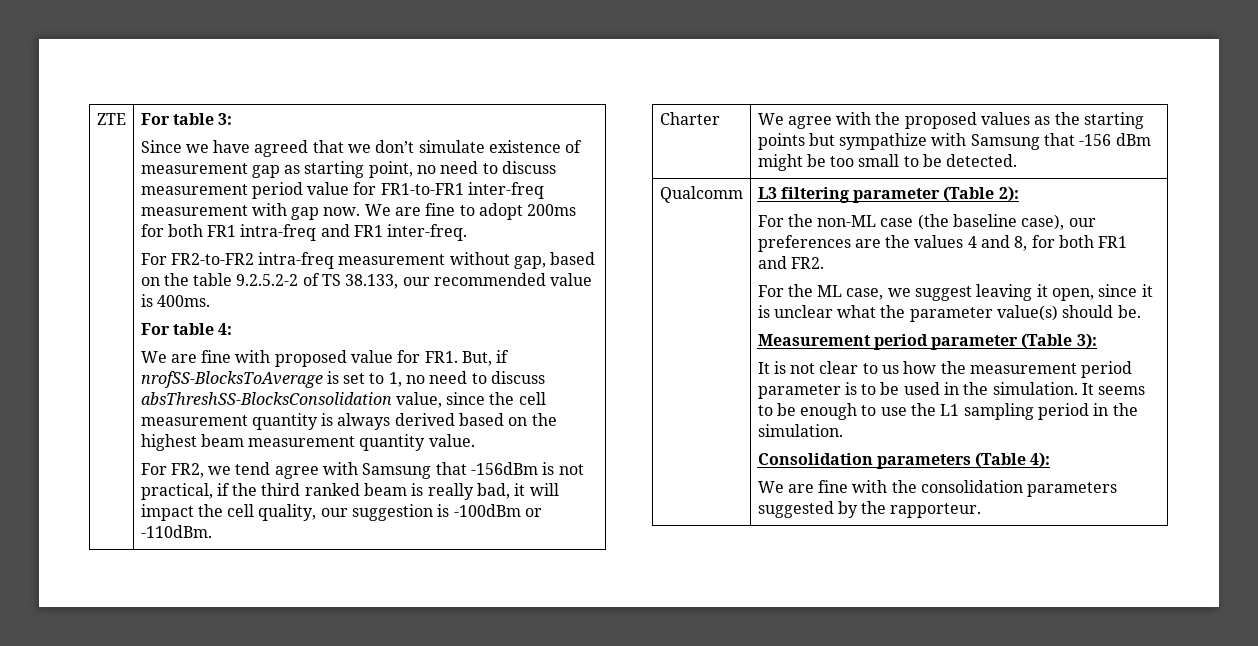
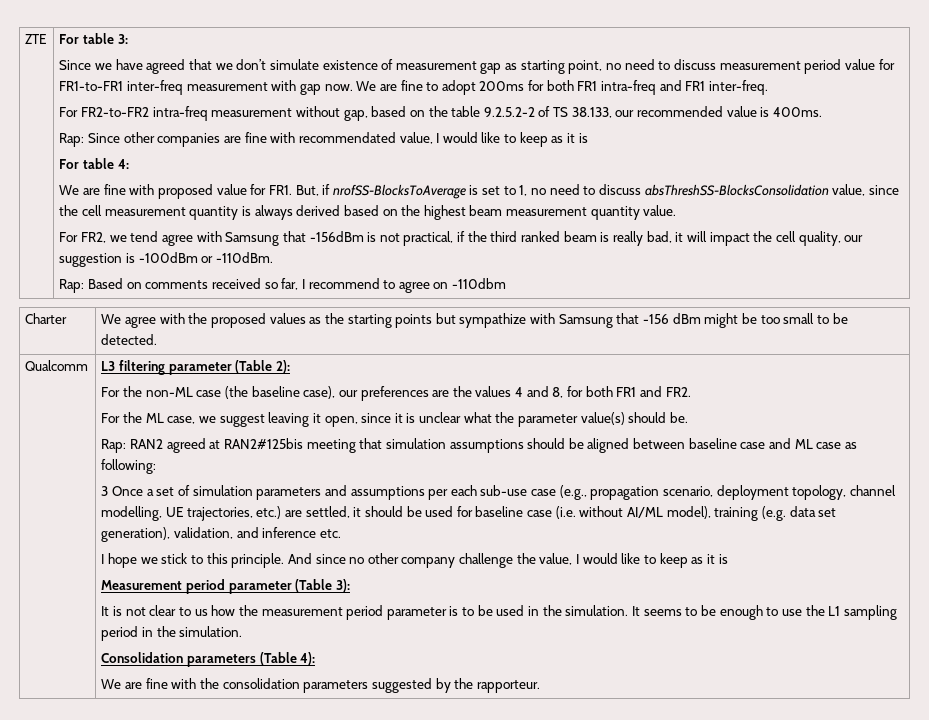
+ Rap: Since other companies are fine with recommendated value, I would like to keep as it is
+ Rap: Based on comments received so far, I recommend to agree on -110dbm
+ Rap: RAN2 agreed at RAN2#125bis meeting that simulation assumptions should be aligned between baseline case and ML case as following:
+ 3 Once a set of simulation parameters and assumptions per each sub-use case (e.g., propagation scenario, deployment topology, channel modelling, UE trajectories, etc.) are settled, it should be used for baseline case (i.e. without AI/ML model), training (e.g. data set generation), validation, and inference etc.
+ I hope we stick to this principle. And since no other company challenge the value, I would like to keep as it is

